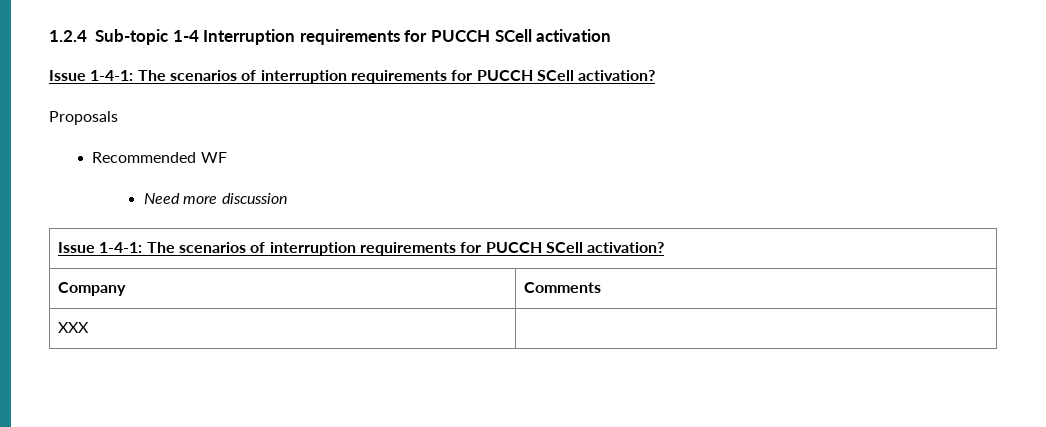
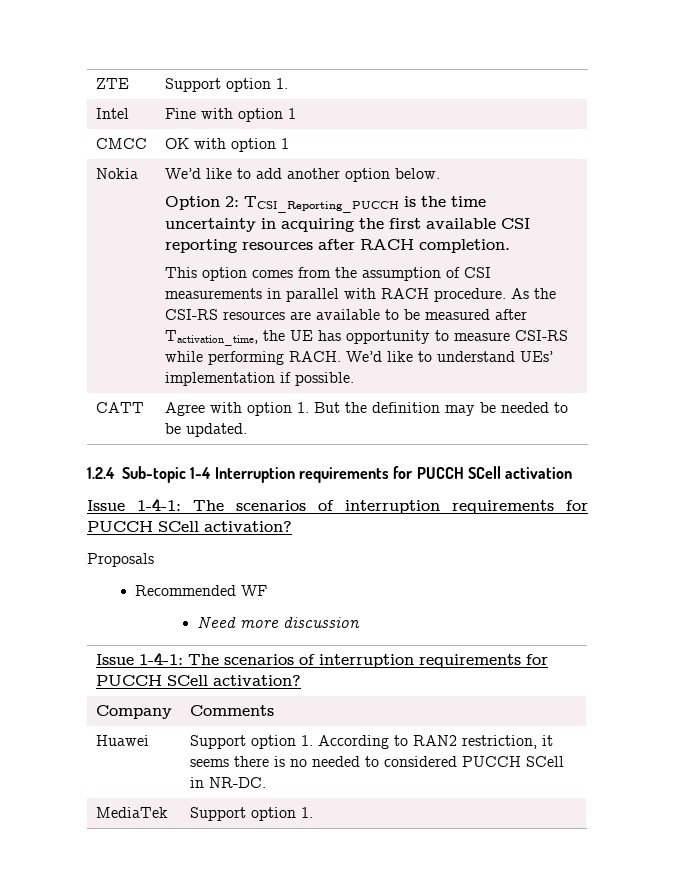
+ ZTE | Support option 1.
+ Intel | Fine with option 1
+ CMCC | OK with option 1
+ Nokia | We’d like to add another option below.
+ Option 2: TCSI_Reporting_PUCCH is the time uncertainty in acquiring the first available CSI reporting resources after RACH completion.
+ This option comes from the assumption of CSI measurements in parallel with RACH procedure. As the CSI-RS resources are available to be measured after Tactivation_time, the UE has opportunity to measure CSI-RS while performing RACH. We’d like to understand UEs’ implementation if possible.
+ CATT | Agree with option 1. But the definition may be needed to be updated.
- XXX |
+ Huawei | Support option 1. According to RAN2 restriction, it seems there is no needed to considered PUCCH SCell in NR-DC.
+ MediaTek | Support option 1.

